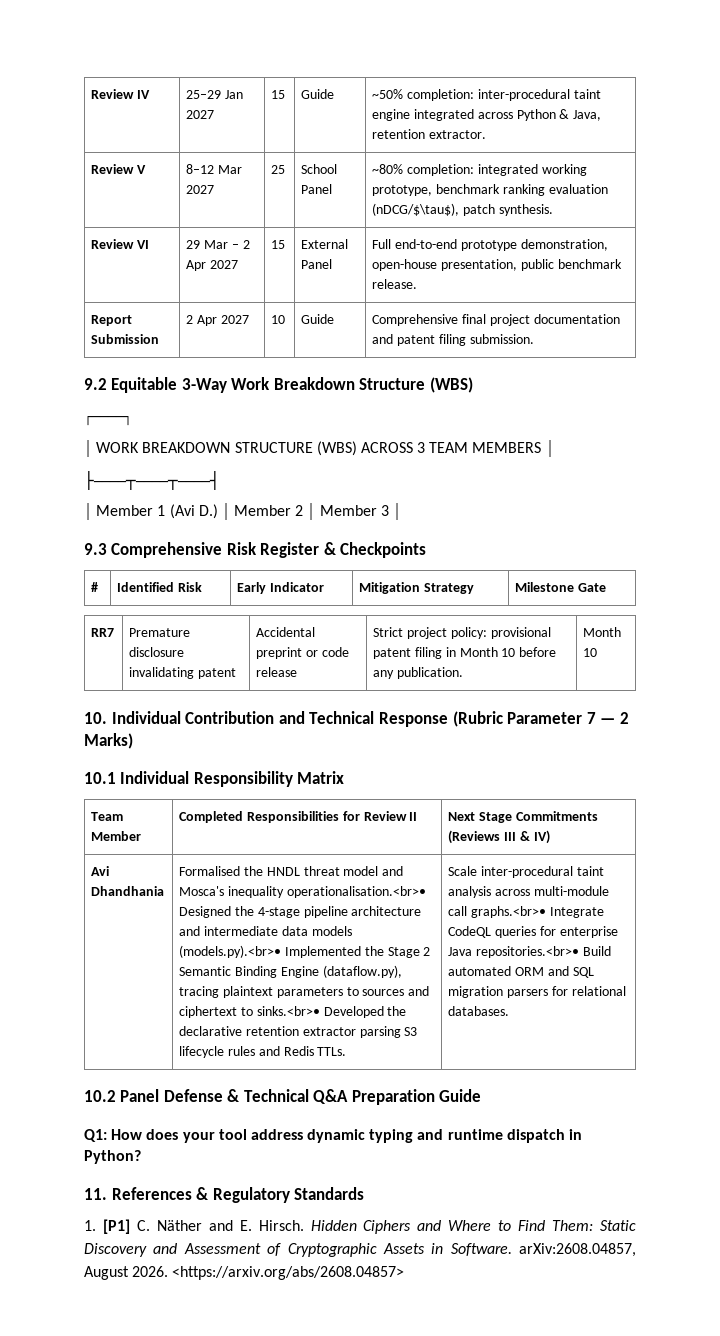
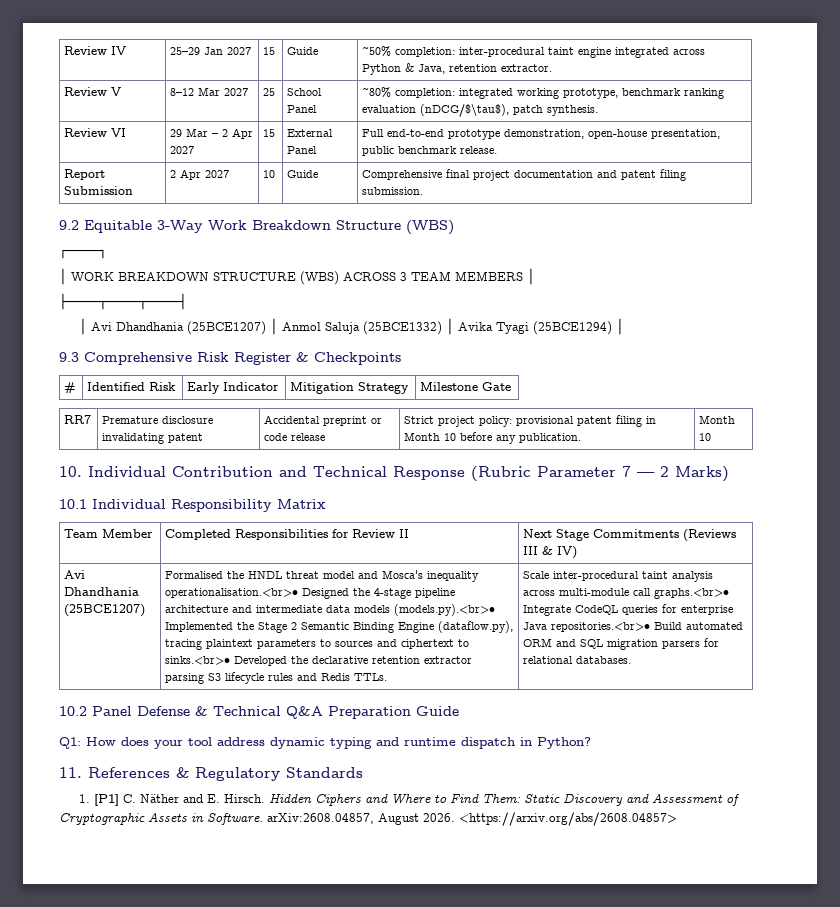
- │ Member 1 (Avi D.) │ Member 2 │ Member 3 │
+ │ Avi Dhandhania (25BCE1207) │ Anmol Saluja (25BCE1332) │ Avika Tyagi (25BCE1294) │
  Team Member | Completed Responsibilities for Review II | Next Stage Commitments (Reviews III & IV)
- Avi Dhandhania
+ Avi Dhandhania (25BCE1207)

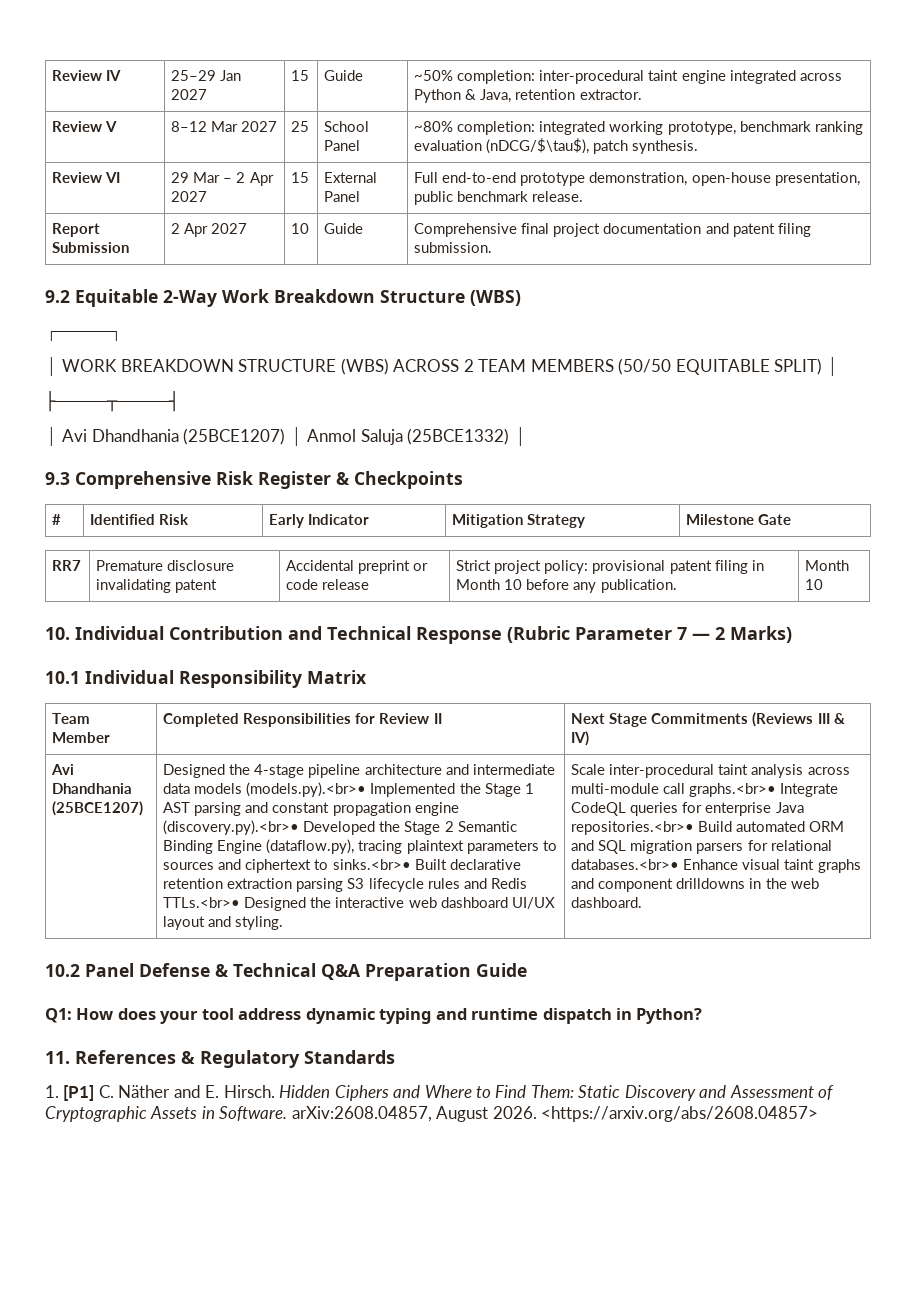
- 9.2 Equitable 3-Way Work Breakdown Structure (WBS)
+ 9.2 Equitable 2-Way Work Breakdown Structure (WBS)
- │ WORK BREAKDOWN STRUCTURE (WBS) ACROSS 3 TEAM MEMBERS │
- ├────┬────┬────┤
+ │ WORK BREAKDOWN STRUCTURE (WBS) ACROSS 2 TEAM MEMBERS (50/50 EQUITABLE SPLIT) │
+ ├────┬────┤
- │ Avi Dhandhania (25BCE1207) │ Anmol Saluja (25BCE1332) │ Avika Tyagi (25BCE1294) │
+ │ Avi Dhandhania (25BCE1207) │ Anmol Saluja (25BCE1332) │
- Formalised the HNDL threat model and Mosca's inequality operationalisation.<br>• Designed the 4-stage pipeline architecture and intermediate data models (models.py).<br>• Implemented the Stage 2 Semantic Binding Engine (dataflow.py), tracing plaintext parameters to sources and ciphertext to sinks.<br>• Developed the declarative retention extractor parsing S3 lifecycle rules and Redis TTLs.
+ Designed the 4-stage pipeline architecture and intermediate data models (models.py).<br>• Implemented the Stage 1 AST parsing and constant propagation engine (discovery.py).<br>• Developed the Stage 2 Semantic Binding Engine (dataflow.py), tracing plaintext parameters to sources and ciphertext to sinks.<br>• Built declarative retention extraction parsing S3 lifecycle rules and Redis TTLs.<br>• Designed the interactive web dashboard UI/UX layout and styling.
- Scale inter-procedural taint analysis across multi-module call graphs.<br>• Integrate CodeQL queries for enterprise Java repositories.<br>• Build automated ORM and SQL migration parsers for relational databases.
+ Scale inter-procedural taint analysis across multi-module call graphs.<br>• Integrate CodeQL queries for enterprise Java repositories.<br>• Build automated ORM and SQL migration parsers for relational databases.<br>• Enhance visual taint graphs and component drilldowns in the web dashboard.

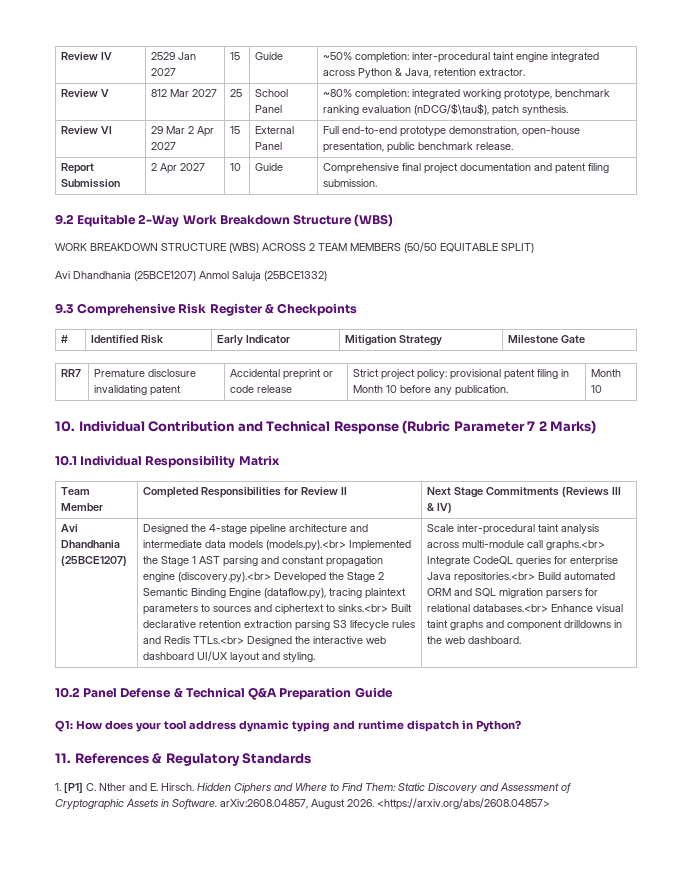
- Review IV | 25–29 Jan 2027 | 15 | Guide | ~50% completion: inter-procedural taint engine integrated across Python & Java, retention extractor.
+ Review IV | 2529 Jan 2027 | 15 | Guide | ~50% completion: inter-procedural taint engine integrated across Python & Java, retention extractor.
- Review V | 8–12 Mar 2027 | 25 | School Panel | ~80% completion: integrated working prototype, benchmark ranking evaluation (nDCG/$\tau$), patch synthesis.
+ Review V | 812 Mar 2027 | 25 | School Panel | ~80% completion: integrated working prototype, benchmark ranking evaluation (nDCG/$\tau$), patch synthesis.
- Review VI | 29 Mar – 2 Apr 2027 | 15 | External Panel | Full end-to-end prototype demonstration, open-house presentation, public benchmark release.
+ Review VI | 29 Mar 2 Apr 2027 | 15 | External Panel | Full end-to-end prototype demonstration, open-house presentation, public benchmark release.
- ┌────┐
- │ WORK BREAKDOWN STRUCTURE (WBS) ACROSS 2 TEAM MEMBERS (50/50 EQUITABLE SPLIT) │
- ├────┬────┤
- │ Avi Dhandhania (25BCE1207) │ Anmol Saluja (25BCE1332) │
+ WORK BREAKDOWN STRUCTURE (WBS) ACROSS 2 TEAM MEMBERS (50/50 EQUITABLE SPLIT)
+ Avi Dhandhania (25BCE1207) Anmol Saluja (25BCE1332)
- 10. Individual Contribution and Technical Response (Rubric Parameter 7 — 2 Marks)
+ 10. Individual Contribution and Technical Response (Rubric Parameter 7 2 Marks)
- Designed the 4-stage pipeline architecture and intermediate data models (models.py).<br>• Implemented the Stage 1 AST parsing and constant propagation engine (discovery.py).<br>• Developed the Stage 2 Semantic Binding Engine (dataflow.py), tracing plaintext parameters to sources and ciphertext to sinks.<br>• Built declarative retention extraction parsing S3 lifecycle rules and Redis TTLs.<br>• Designed the interactive web dashboard UI/UX layout and styling.
+ Designed the 4-stage pipeline architecture and intermediate data models (models.py).<br> Implemented the Stage 1 AST parsing and constant propagation engine (discovery.py).<br> Developed the Stage 2 Semantic Binding Engine (dataflow.py), tracing plaintext parameters to sources and ciphertext to sinks.<br> Built declarative retention extraction parsing S3 lifecycle rules and Redis TTLs.<br> Designed the interactive web dashboard UI/UX layout and styling.
- Scale inter-procedural taint analysis across multi-module call graphs.<br>• Integrate CodeQL queries for enterprise Java repositories.<br>• Build automated ORM and SQL migration parsers for relational databases.<br>• Enhance visual taint graphs and component drilldowns in the web dashboard.
+ Scale inter-procedural taint analysis across multi-module call graphs.<br> Integrate CodeQL queries for enterprise Java repositories.<br> Build automated ORM and SQL migration parsers for relational databases.<br> Enhance visual taint graphs and component drilldowns in the web dashboard.
- 1. [P1] C. Näther and E. Hirsch.
+ 1. [P1] C. Nther and E. Hirsch.

